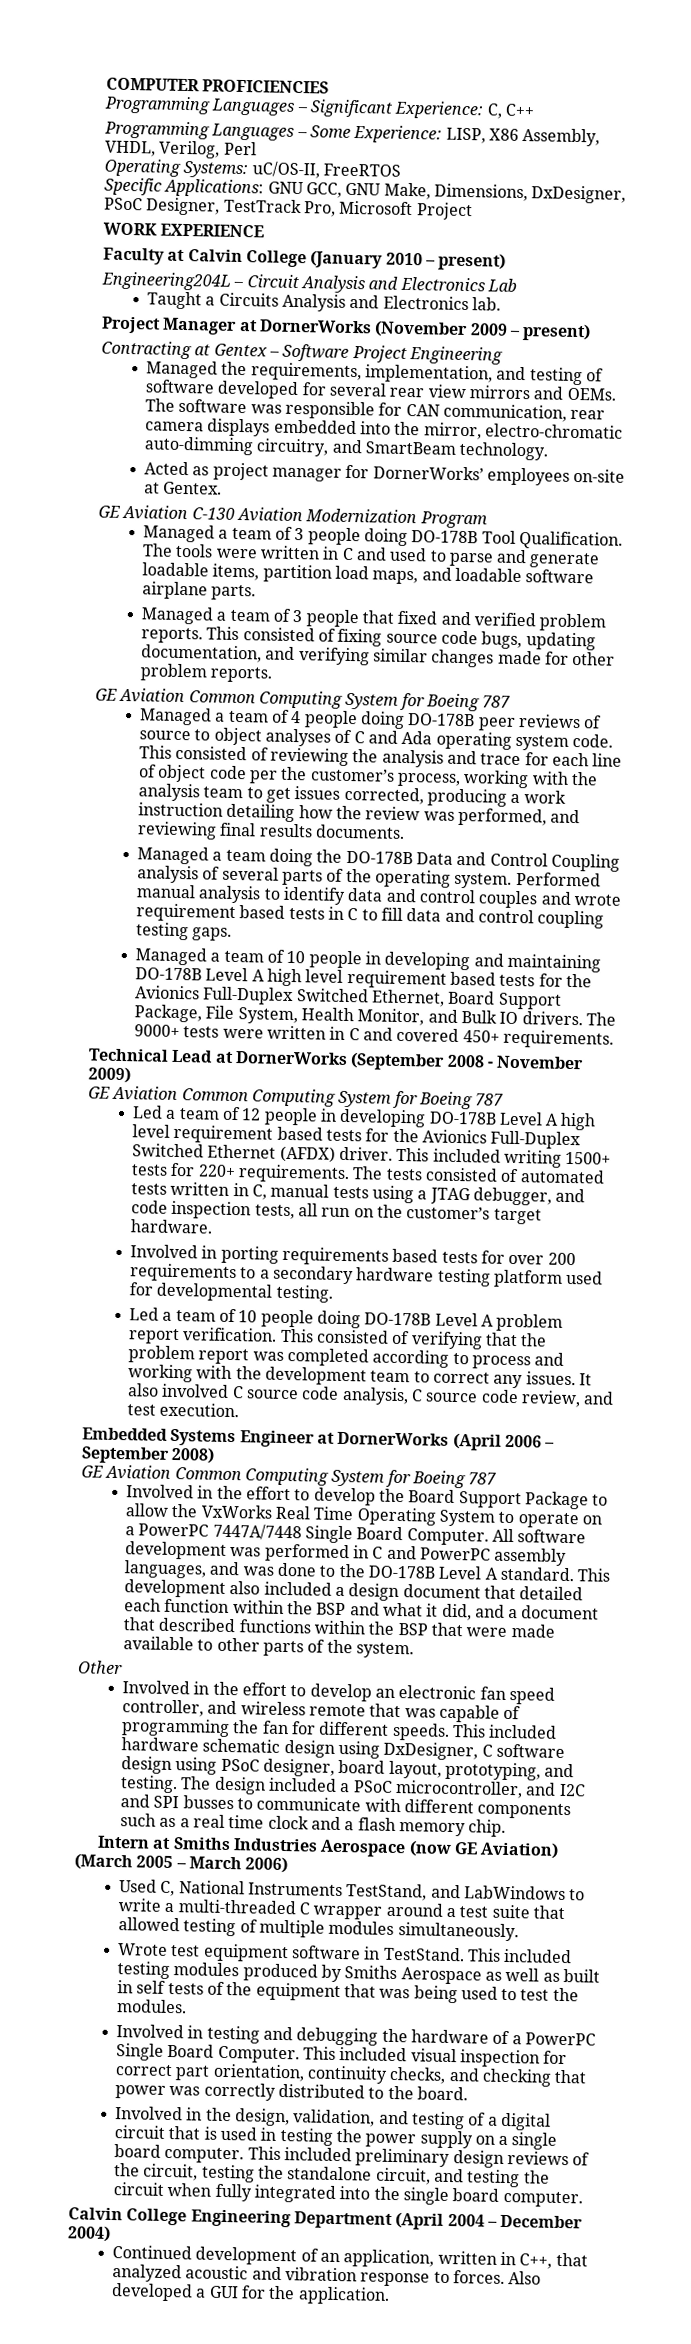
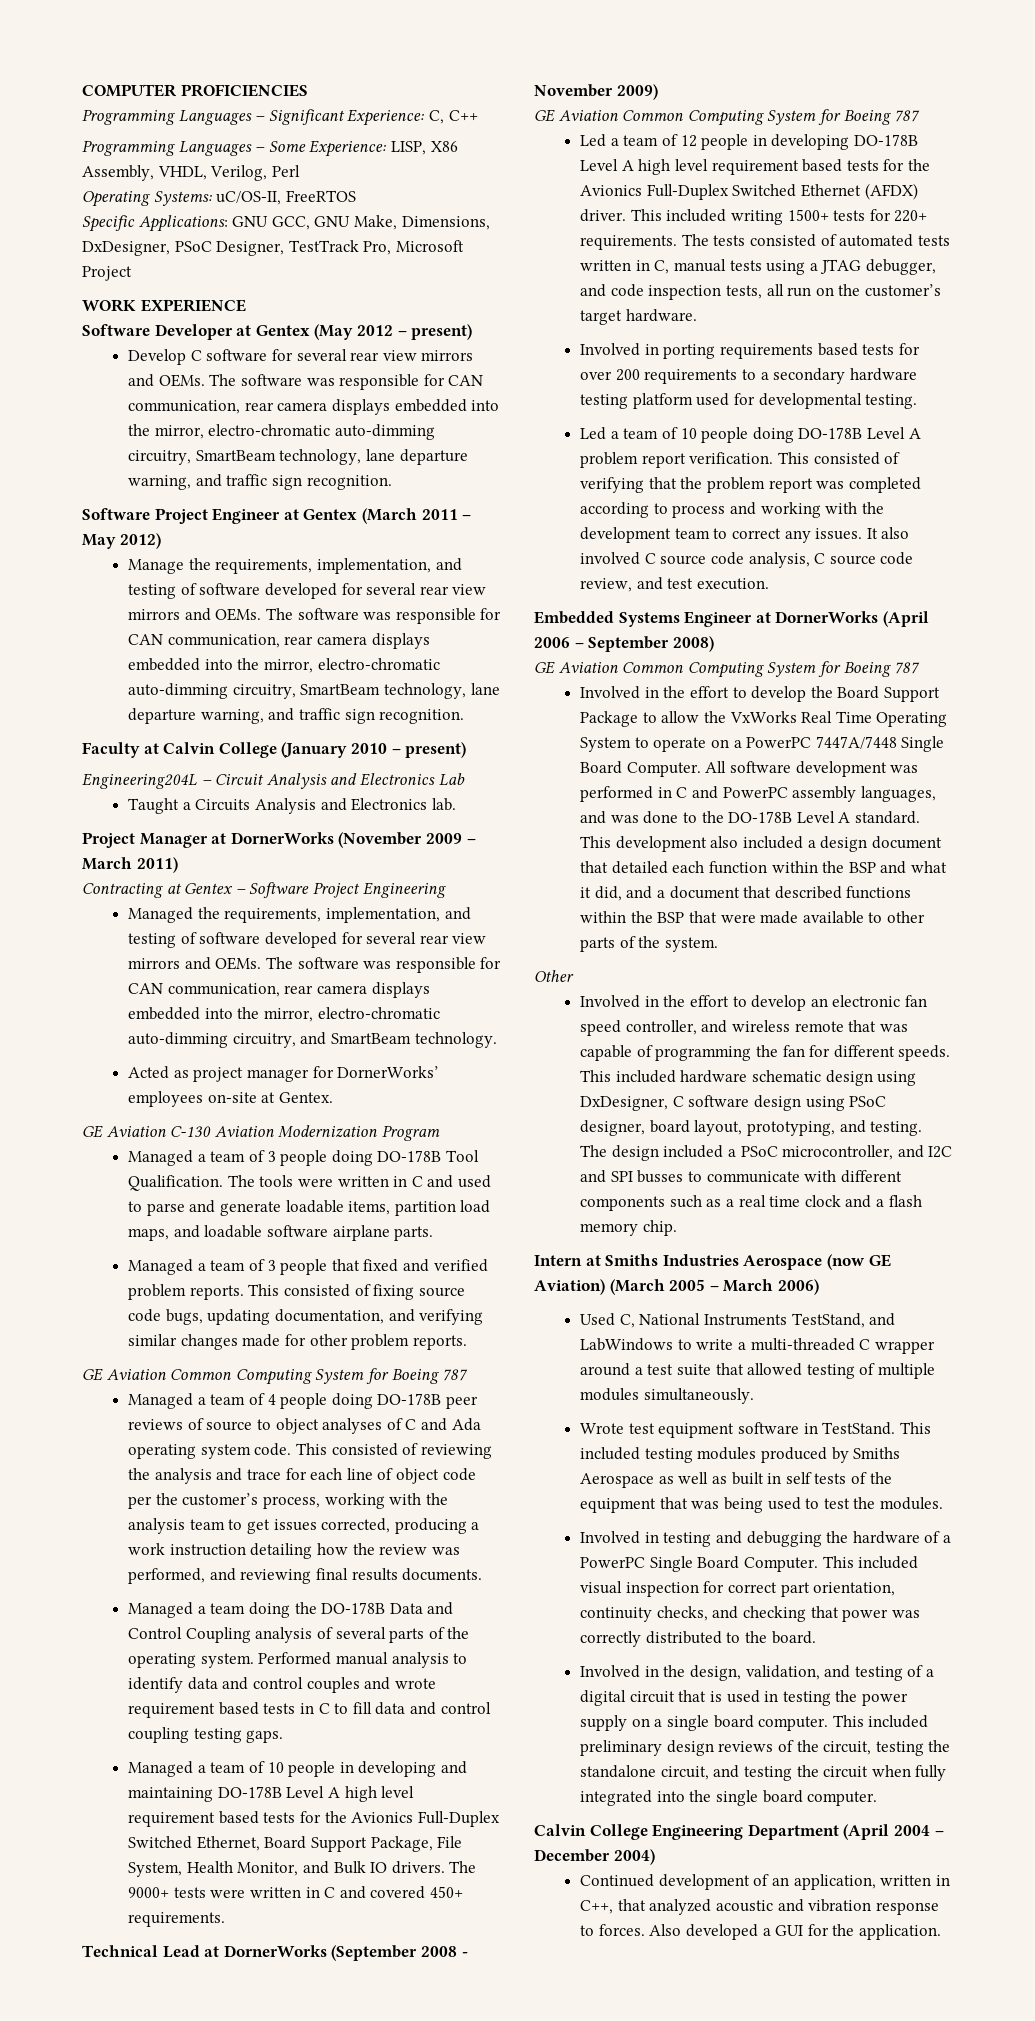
+ Software Developer at Gentex (May 2012 – present)
+ Develop C software for several rear view mirrors and OEMs. The software was responsible for CAN communication, rear camera displays embedded into the mirror, electro-chromatic auto-dimming circuitry, SmartBeam technology, lane departure warning, and traffic sign recognition.
+ Software Project Engineer at Gentex (March 2011 – May 2012)
+ Manage the requirements, implementation, and testing of software developed for several rear view mirrors and OEMs. The software was responsible for CAN communication, rear camera displays embedded into the mirror, electro-chromatic auto-dimming circuitry, SmartBeam technology, lane departure warning, and traffic sign recognition.
- Project Manager at DornerWorks (November 2009 – present)
+ Project Manager at DornerWorks (November 2009 – March 2011)

